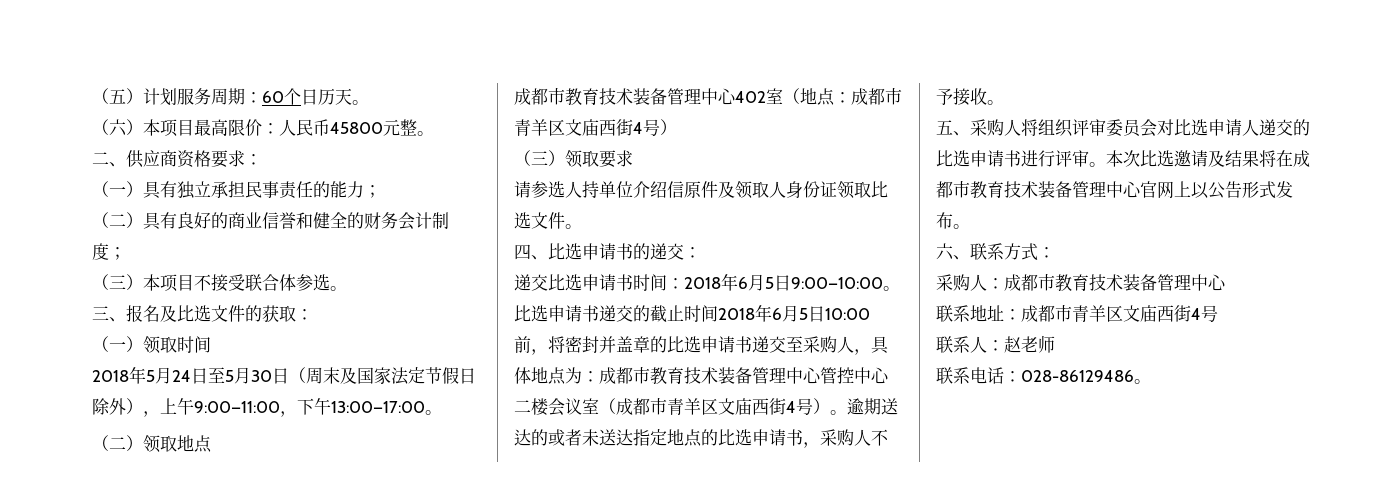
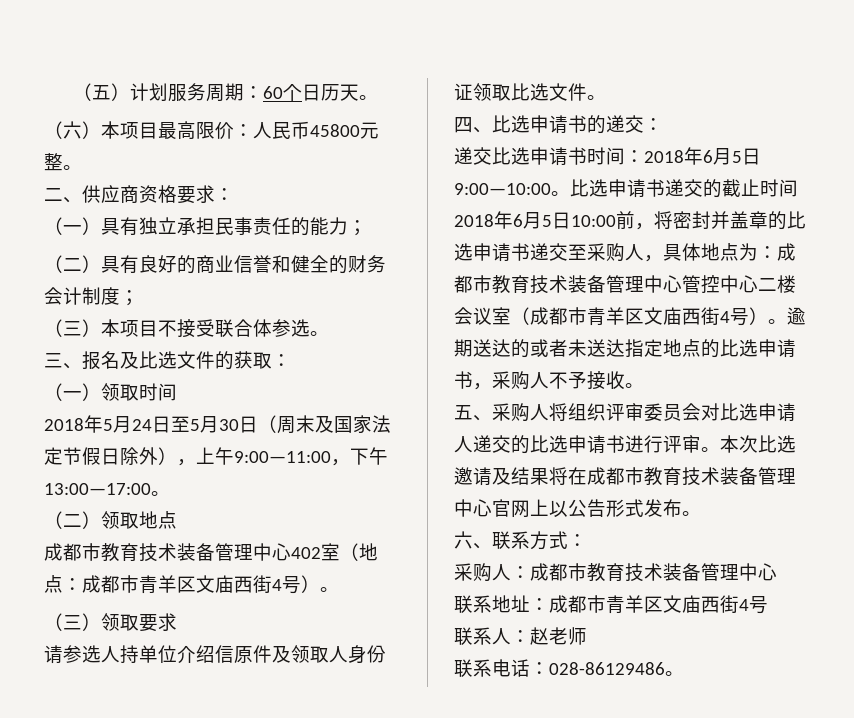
- 成都市教育技术装备管理中心402室（地点：成都市青羊区文庙西街4号）
+ 成都市教育技术装备管理中心402室（地点：成都市青羊区文庙西街4号）。

